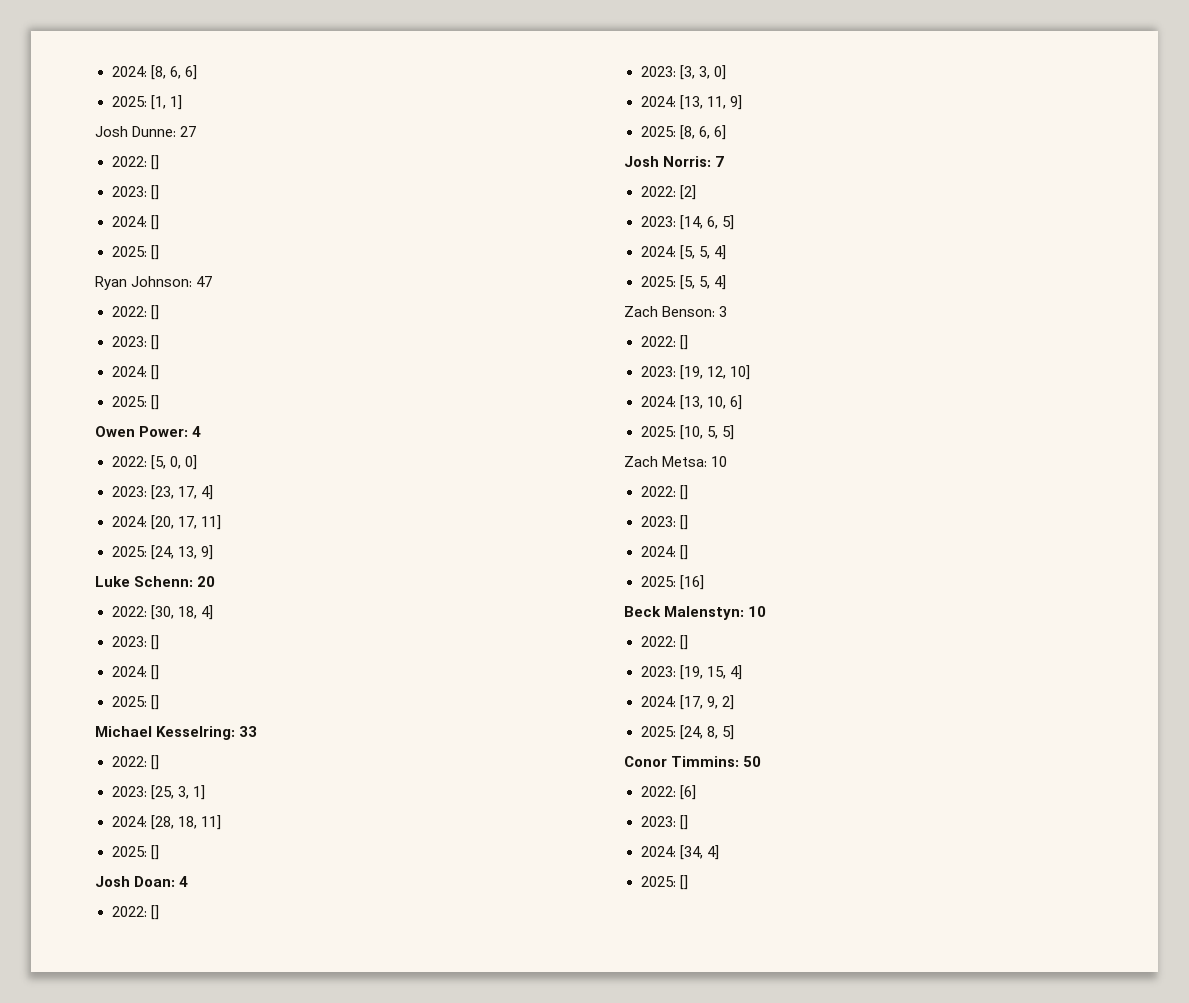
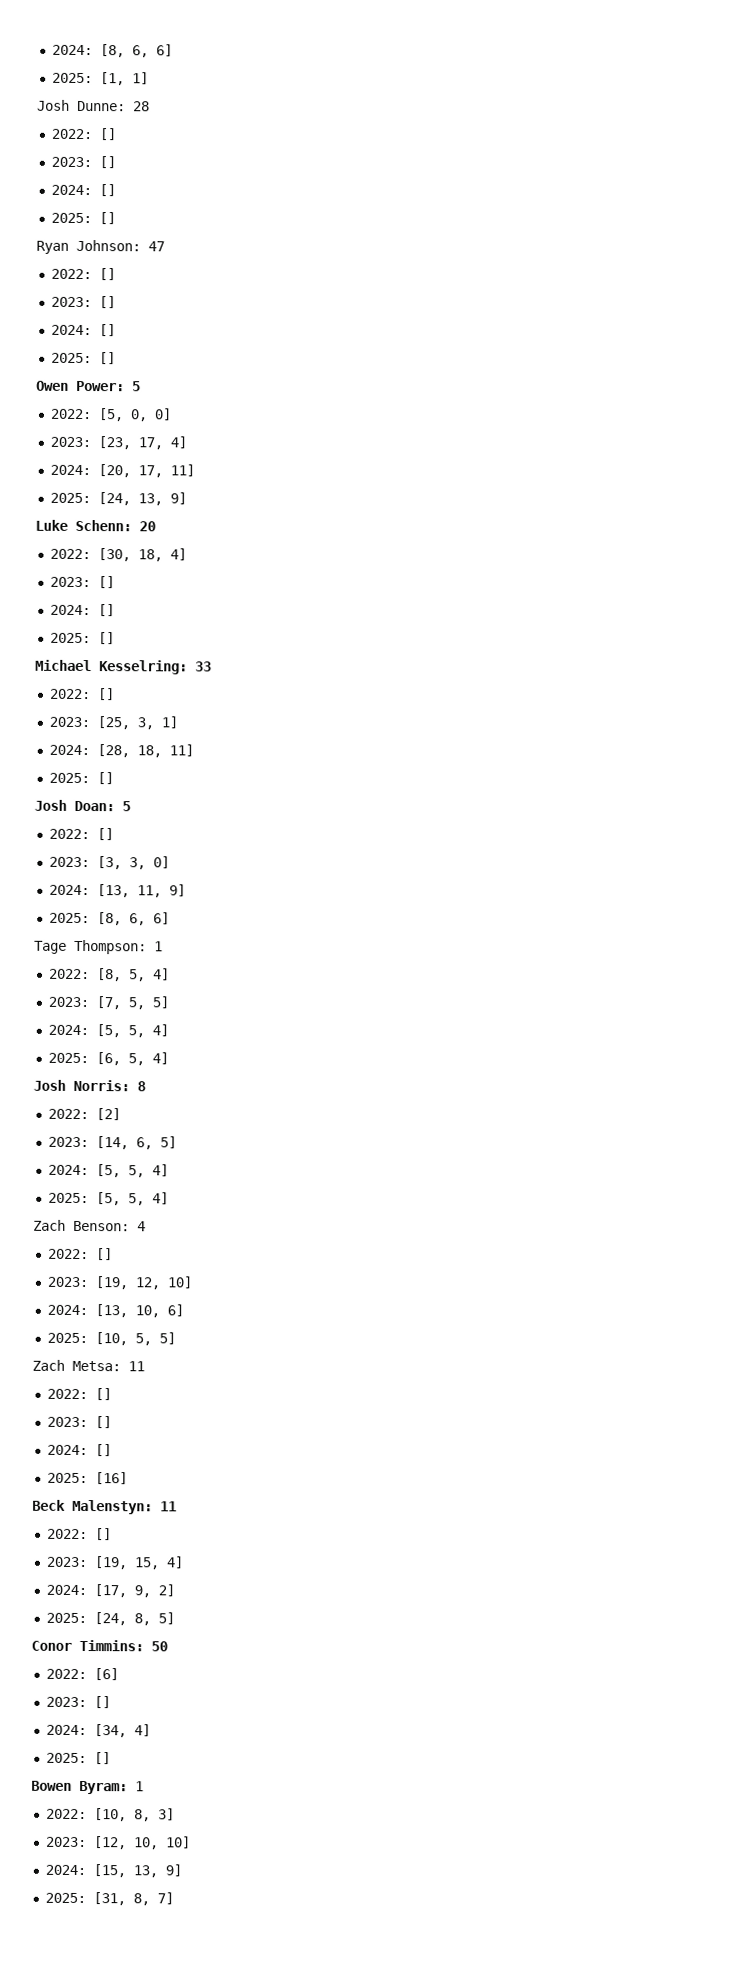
- Josh Dunne: 27
+ Josh Dunne: 28
- Owen Power: 4
+ Owen Power: 5
- Josh Doan: 4
+ Josh Doan: 5
+ Tage Thompson: 1
+ 2022: [8, 5, 4]
+ 2023: [7, 5, 5]
+ 2024: [5, 5, 4]
+ 2025: [6, 5, 4]
- Josh Norris: 7
+ Josh Norris: 8
- Zach Benson: 3
+ Zach Benson: 4
- Zach Metsa: 10
+ Zach Metsa: 11
- Beck Malenstyn: 10
+ Beck Malenstyn: 11
+ Bowen Byram: 1
+ 2022: [10, 8, 3]
+ 2023: [12, 10, 10]
+ 2024: [15, 13, 9]
+ 2025: [31, 8, 7]

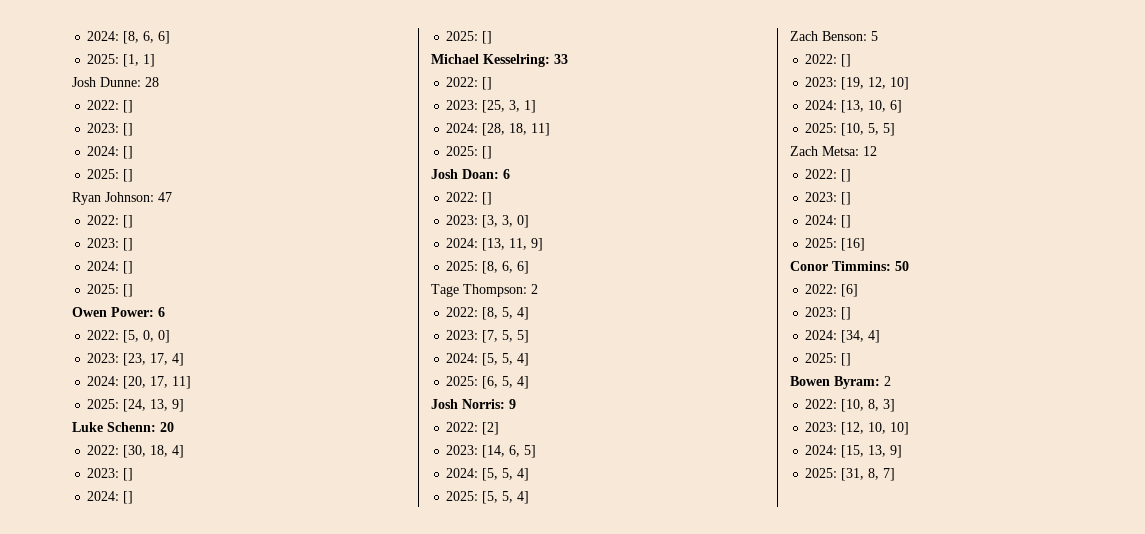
- Owen Power: 5
+ Owen Power: 6
- Josh Doan: 5
+ Josh Doan: 6
- Tage Thompson: 1
+ Tage Thompson: 2
- Josh Norris: 8
+ Josh Norris: 9
- Zach Benson: 4
+ Zach Benson: 5
- Zach Metsa: 11
+ Zach Metsa: 12
- Beck Malenstyn: 11
- 2022: []
- 2023: [19, 15, 4]
- 2024: [17, 9, 2]
- 2025: [24, 8, 5]
- Bowen Byram: 1
+ Bowen Byram: 2

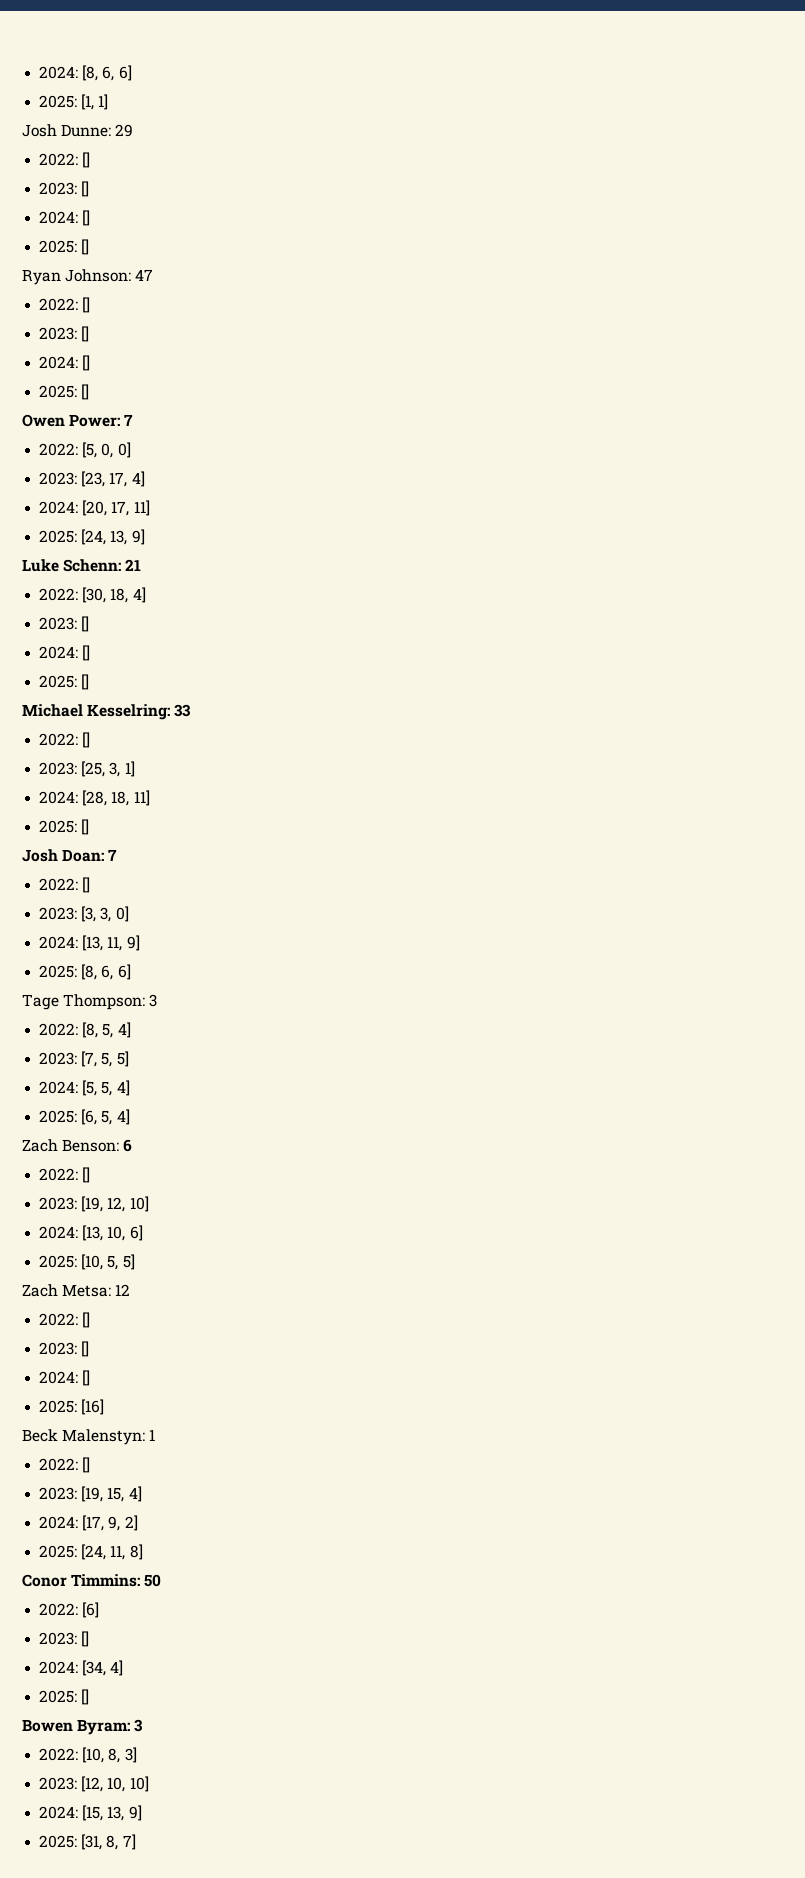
- Josh Dunne: 28
+ Josh Dunne: 29
- Owen Power: 6
+ Owen Power: 7
- Luke Schenn: 20
+ Luke Schenn: 21
- Josh Doan: 6
+ Josh Doan: 7
- Tage Thompson: 2
+ Tage Thompson: 3
- Josh Norris: 9
- 2022: [2]
- 2023: [14, 6, 5]
- 2024: [5, 5, 4]
- 2025: [5, 5, 4]
- Zach Benson: 5
+ Zach Benson: 6
+ Beck Malenstyn: 1
+ 2022: []
+ 2023: [19, 15, 4]
+ 2024: [17, 9, 2]
+ 2025: [24, 11, 8]
- Bowen Byram: 2
+ Bowen Byram: 3

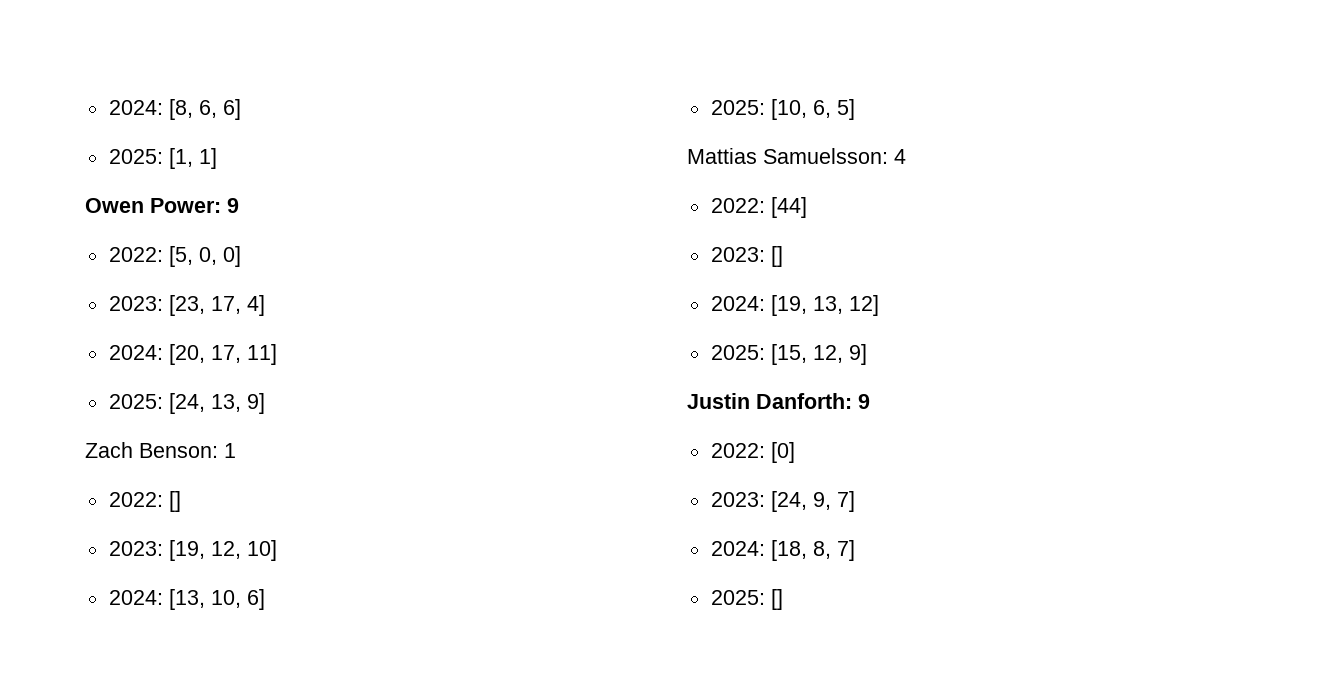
- Josh Dunne: 29
- 2022: []
- 2023: []
- 2024: []
- 2025: []
- Ryan Johnson: 47
- 2022: []
- 2023: []
- 2024: []
- 2025: []
- Owen Power: 7
+ Owen Power: 9
- Luke Schenn: 21
- 2022: [30, 18, 4]
- 2023: []
- 2024: []
- 2025: []
- Michael Kesselring: 33
- 2022: []
- 2023: [25, 3, 1]
- 2024: [28, 18, 11]
- 2025: []
- Josh Doan: 7
- 2022: []
- 2023: [3, 3, 0]
- 2024: [13, 11, 9]
- 2025: [8, 6, 6]
- Tage Thompson: 3
- 2022: [8, 5, 4]
- 2023: [7, 5, 5]
- 2024: [5, 5, 4]
- 2025: [6, 5, 4]
- Zach Benson: 6
+ Zach Benson: 1
- 2025: [10, 5, 5]
- Zach Metsa: 12
- 2022: []
+ 2025: [10, 6, 5]
+ Mattias Samuelsson: 4
+ 2022: [44]
  2023: []
- 2024: []
- 2025: [16]
- Beck Malenstyn: 1
- 2022: []
- 2023: [19, 15, 4]
- 2024: [17, 9, 2]
- 2025: [24, 11, 8]
- Conor Timmins: 50
- 2022: [6]
- 2023: []
- 2024: [34, 4]
+ 2024: [19, 13, 12]
+ 2025: [15, 12, 9]
+ Justin Danforth: 9
+ 2022: [0]
+ 2023: [24, 9, 7]
+ 2024: [18, 8, 7]
  2025: []
- Bowen Byram: 3
- 2022: [10, 8, 3]
- 2023: [12, 10, 10]
- 2024: [15, 13, 9]
- 2025: [31, 8, 7]

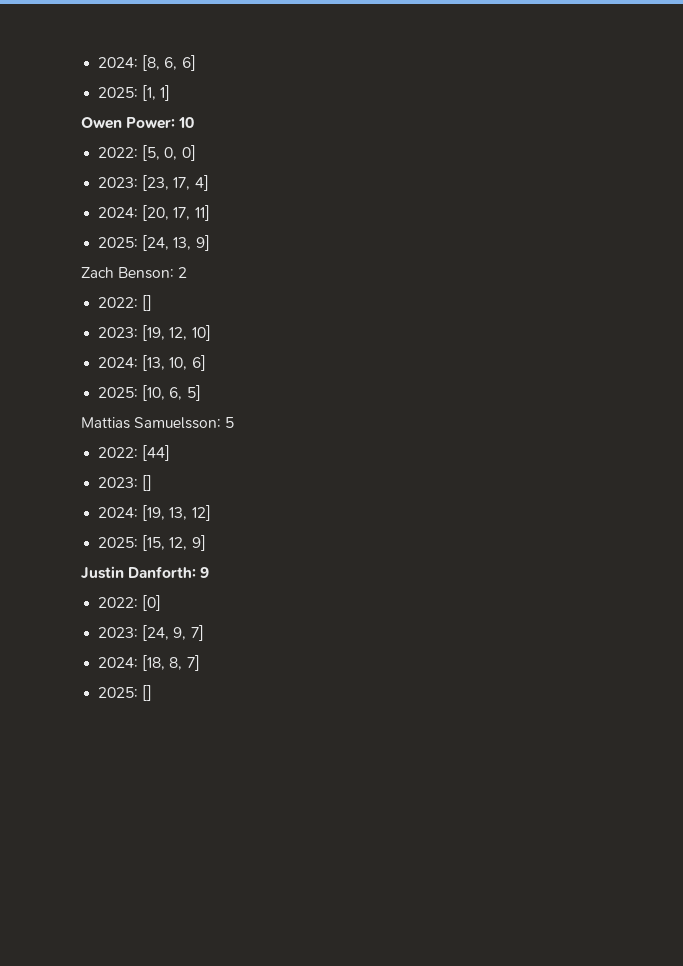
- Owen Power: 9
+ Owen Power: 10
- Zach Benson: 1
+ Zach Benson: 2
- Mattias Samuelsson: 4
+ Mattias Samuelsson: 5

